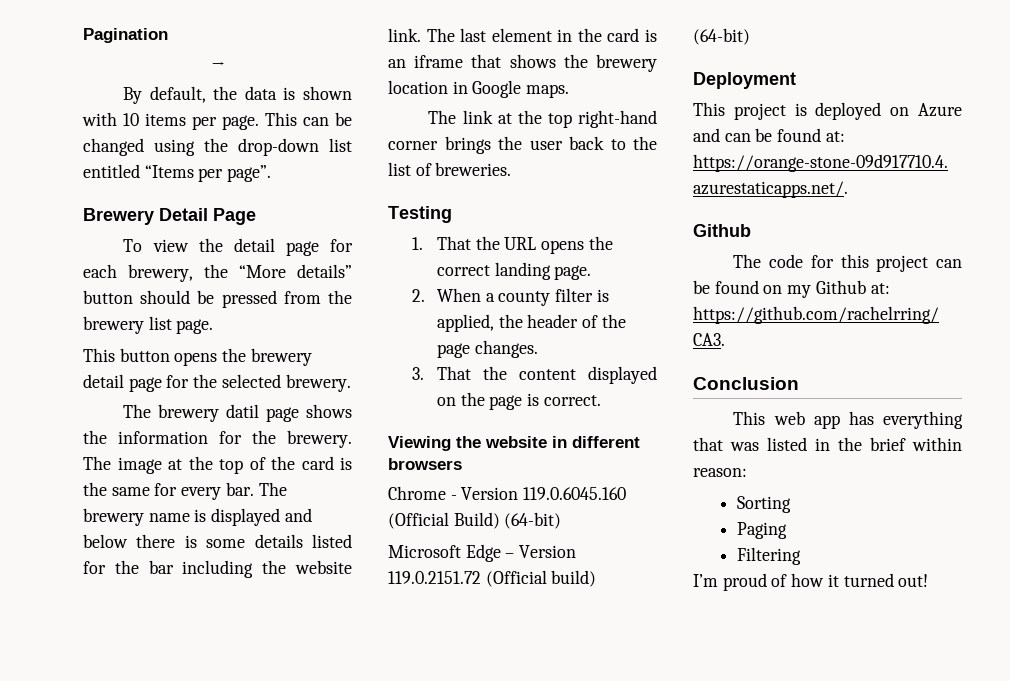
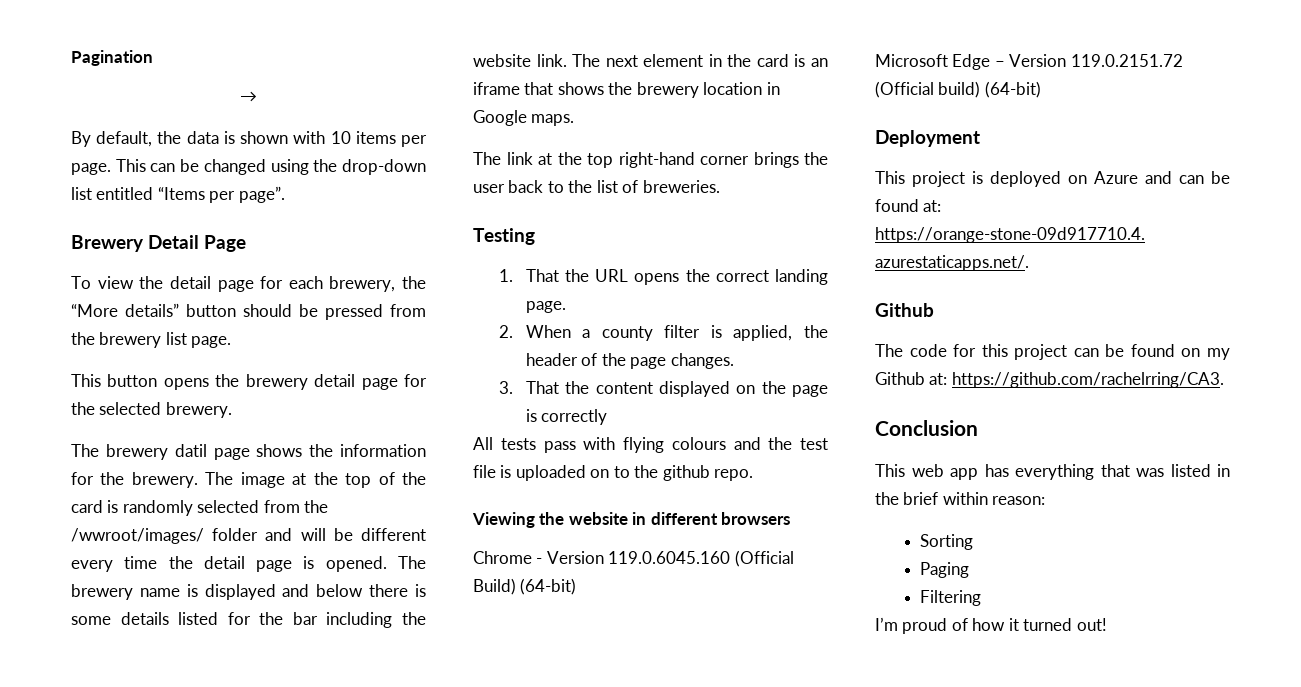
- The image at the top of the card is the same for every bar.
+ The image at the top of the card is randomly selected from the /wwroot/images/ folder and will be different every time the detail page is opened.
- The last element in the card is an iframe that shows the brewery location in Google maps.
+ The next element in the card is an iframe that shows the brewery location in Google maps.
- 3. That the content displayed on the page is correct.
+ 3. That the content displayed on the page is correctly
+ All tests pass with flying colours and the test file is uploaded on to the github repo.

